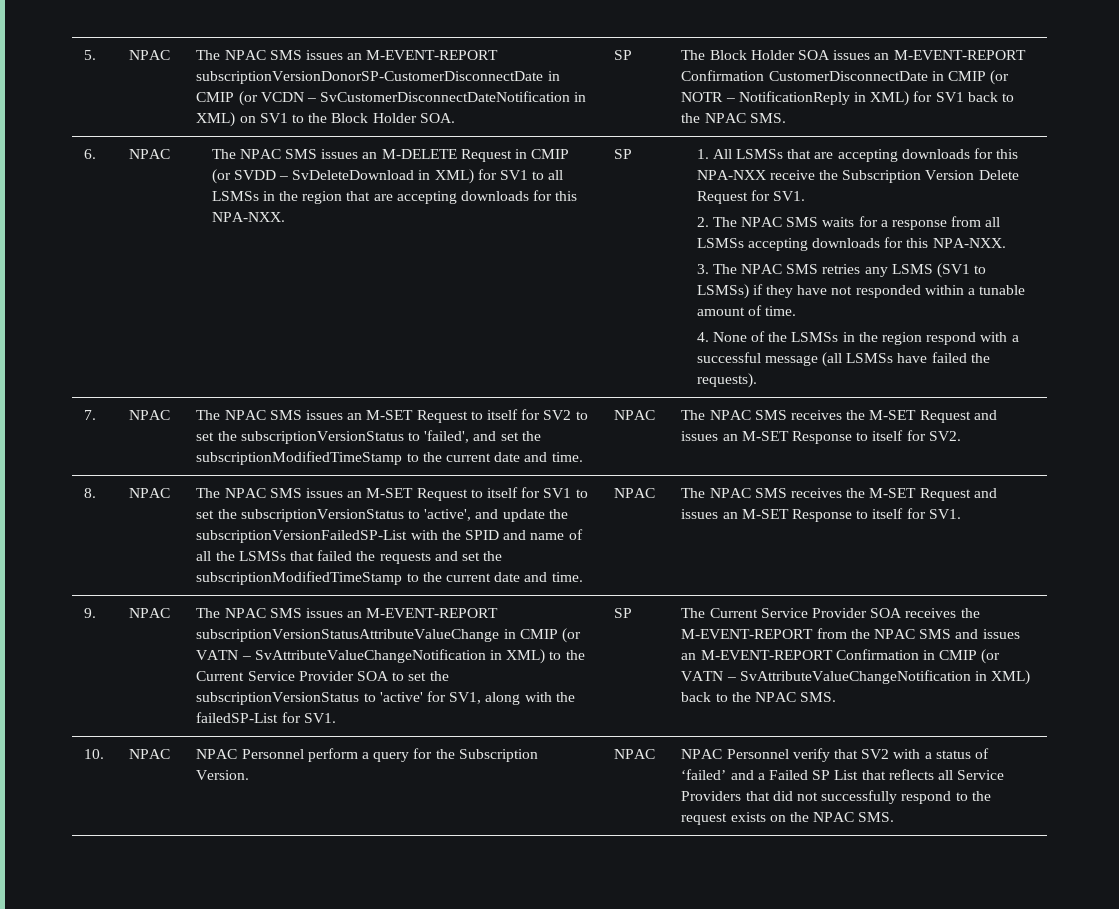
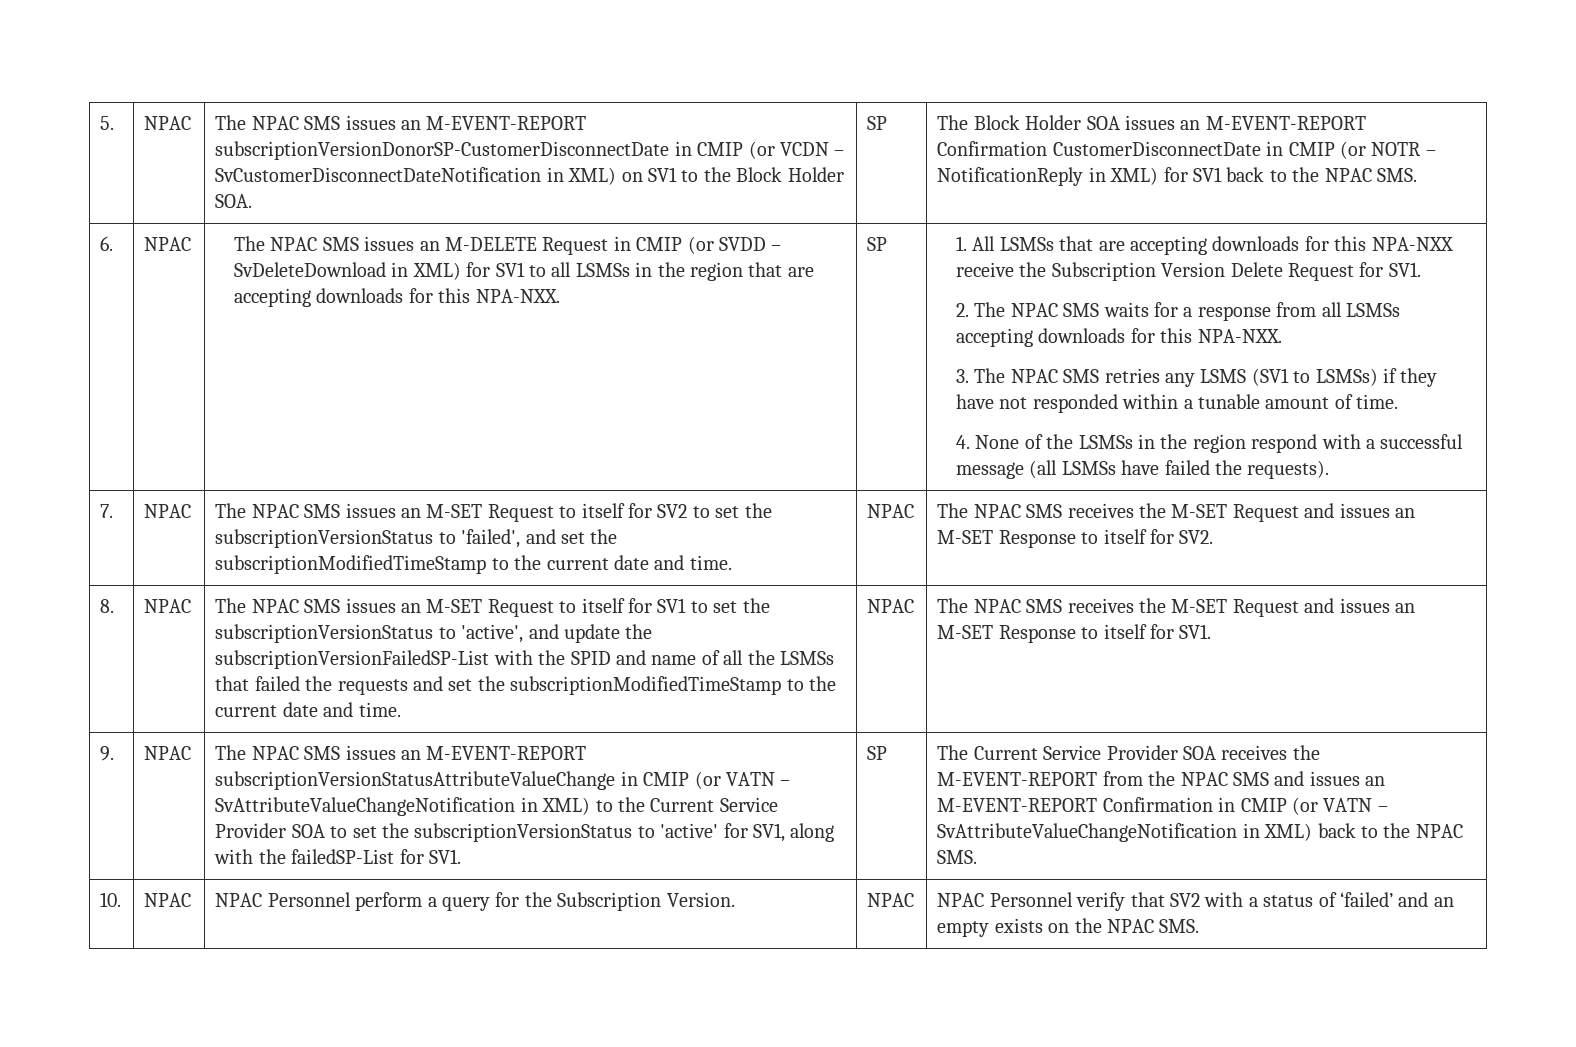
- NPAC Personnel verify that SV2 with a status of ‘failed’ and a Failed SP List that reflects all Service Providers that did not successfully respond to the request exists on the NPAC SMS.
+ NPAC Personnel verify that SV2 with a status of ‘failed’ and an empty exists on the NPAC SMS.

